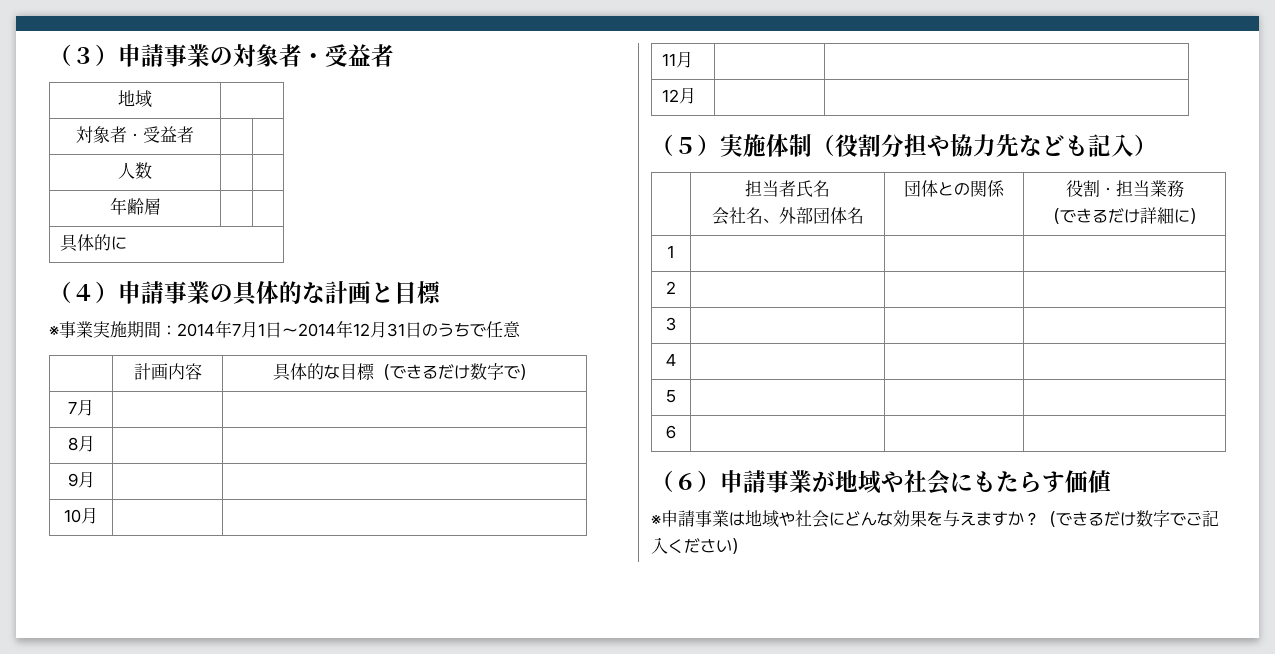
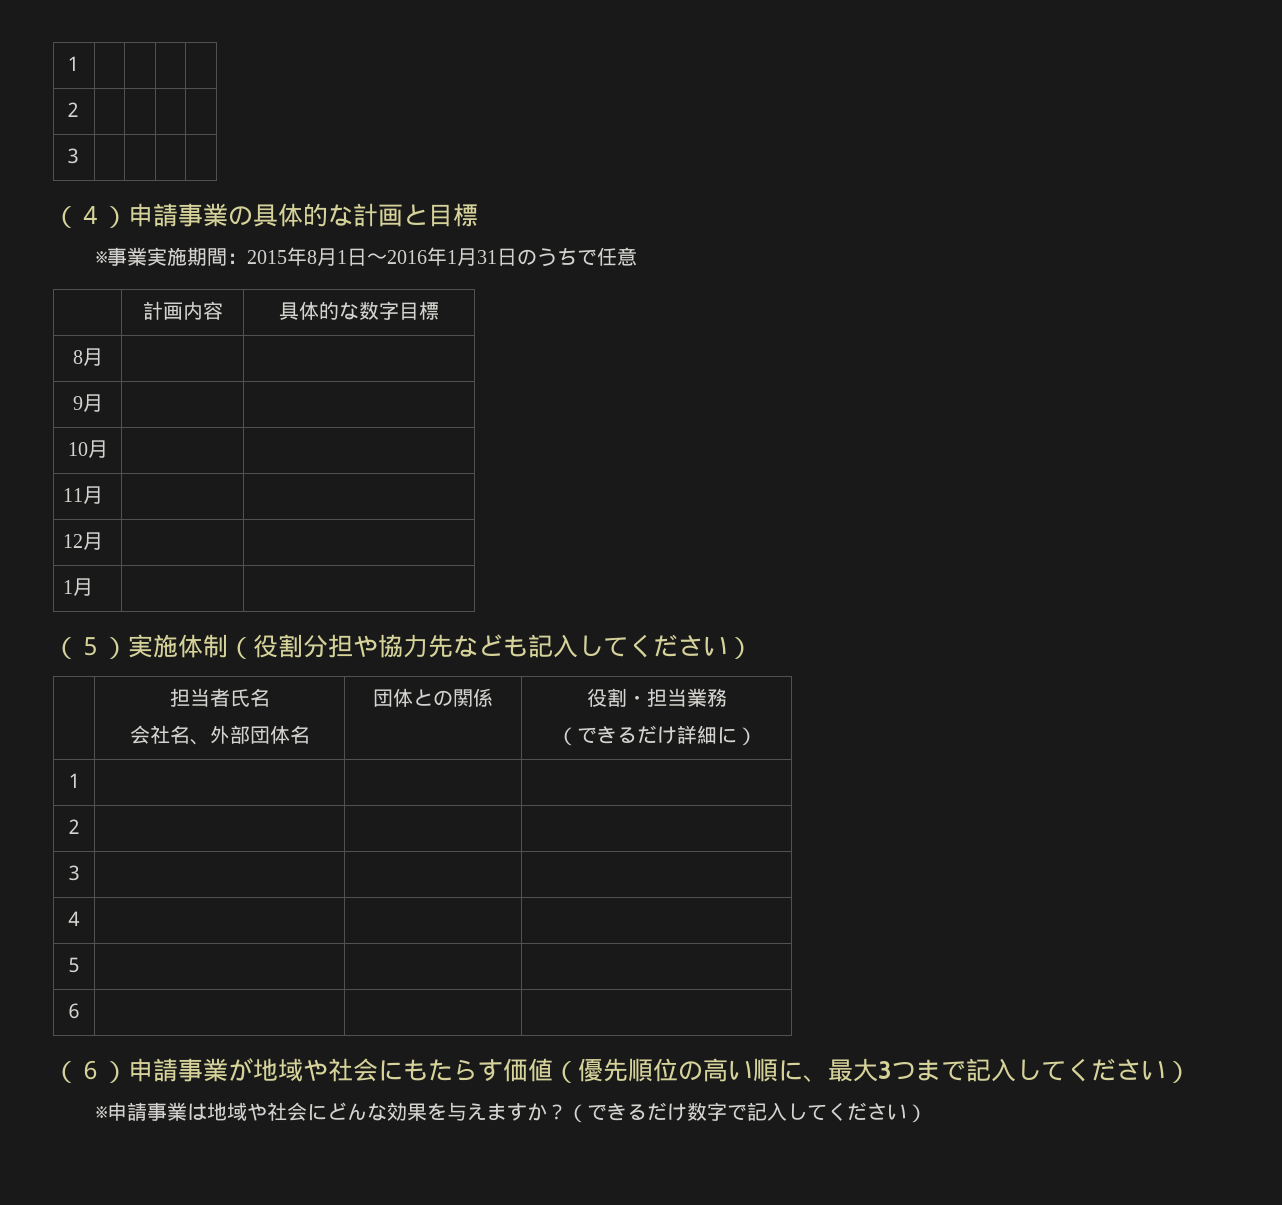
- （３）申請事業の対象者・受益者
- 地域 |
- 対象者・受益者 | |
- 人数 | |
- 年齢層 | |
- 具体的に
+ １ | | | |
+ ２ | | | |
+ ３ | | | |
- ※事業実施期間：2014年7月1日〜2014年12月31日のうちで任意
+ ※事業実施期間：2015年8月1日〜2016年1月31日のうちで任意
- | 計画内容 | 具体的な目標（できるだけ数字で）
- 7月 | |
+ | 計画内容 | 具体的な数字目標
+ 1月 | |
- （５）実施体制（役割分担や協力先なども記入）
+ （５）実施体制（役割分担や協力先なども記入してください）
- （６）申請事業が地域や社会にもたらす価値
+ （６）申請事業が地域や社会にもたらす価値（優先順位の高い順に、最大3つまで記入してください）
- （できるだけ数字でご記入ください）
+ （できるだけ数字で記入してください）

